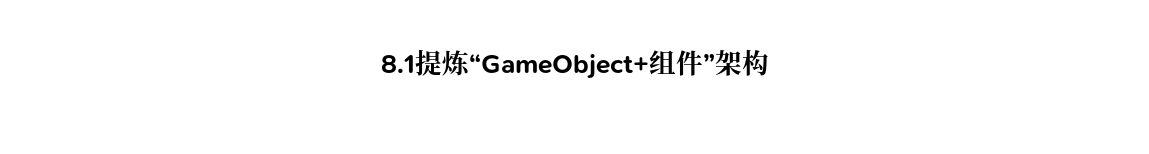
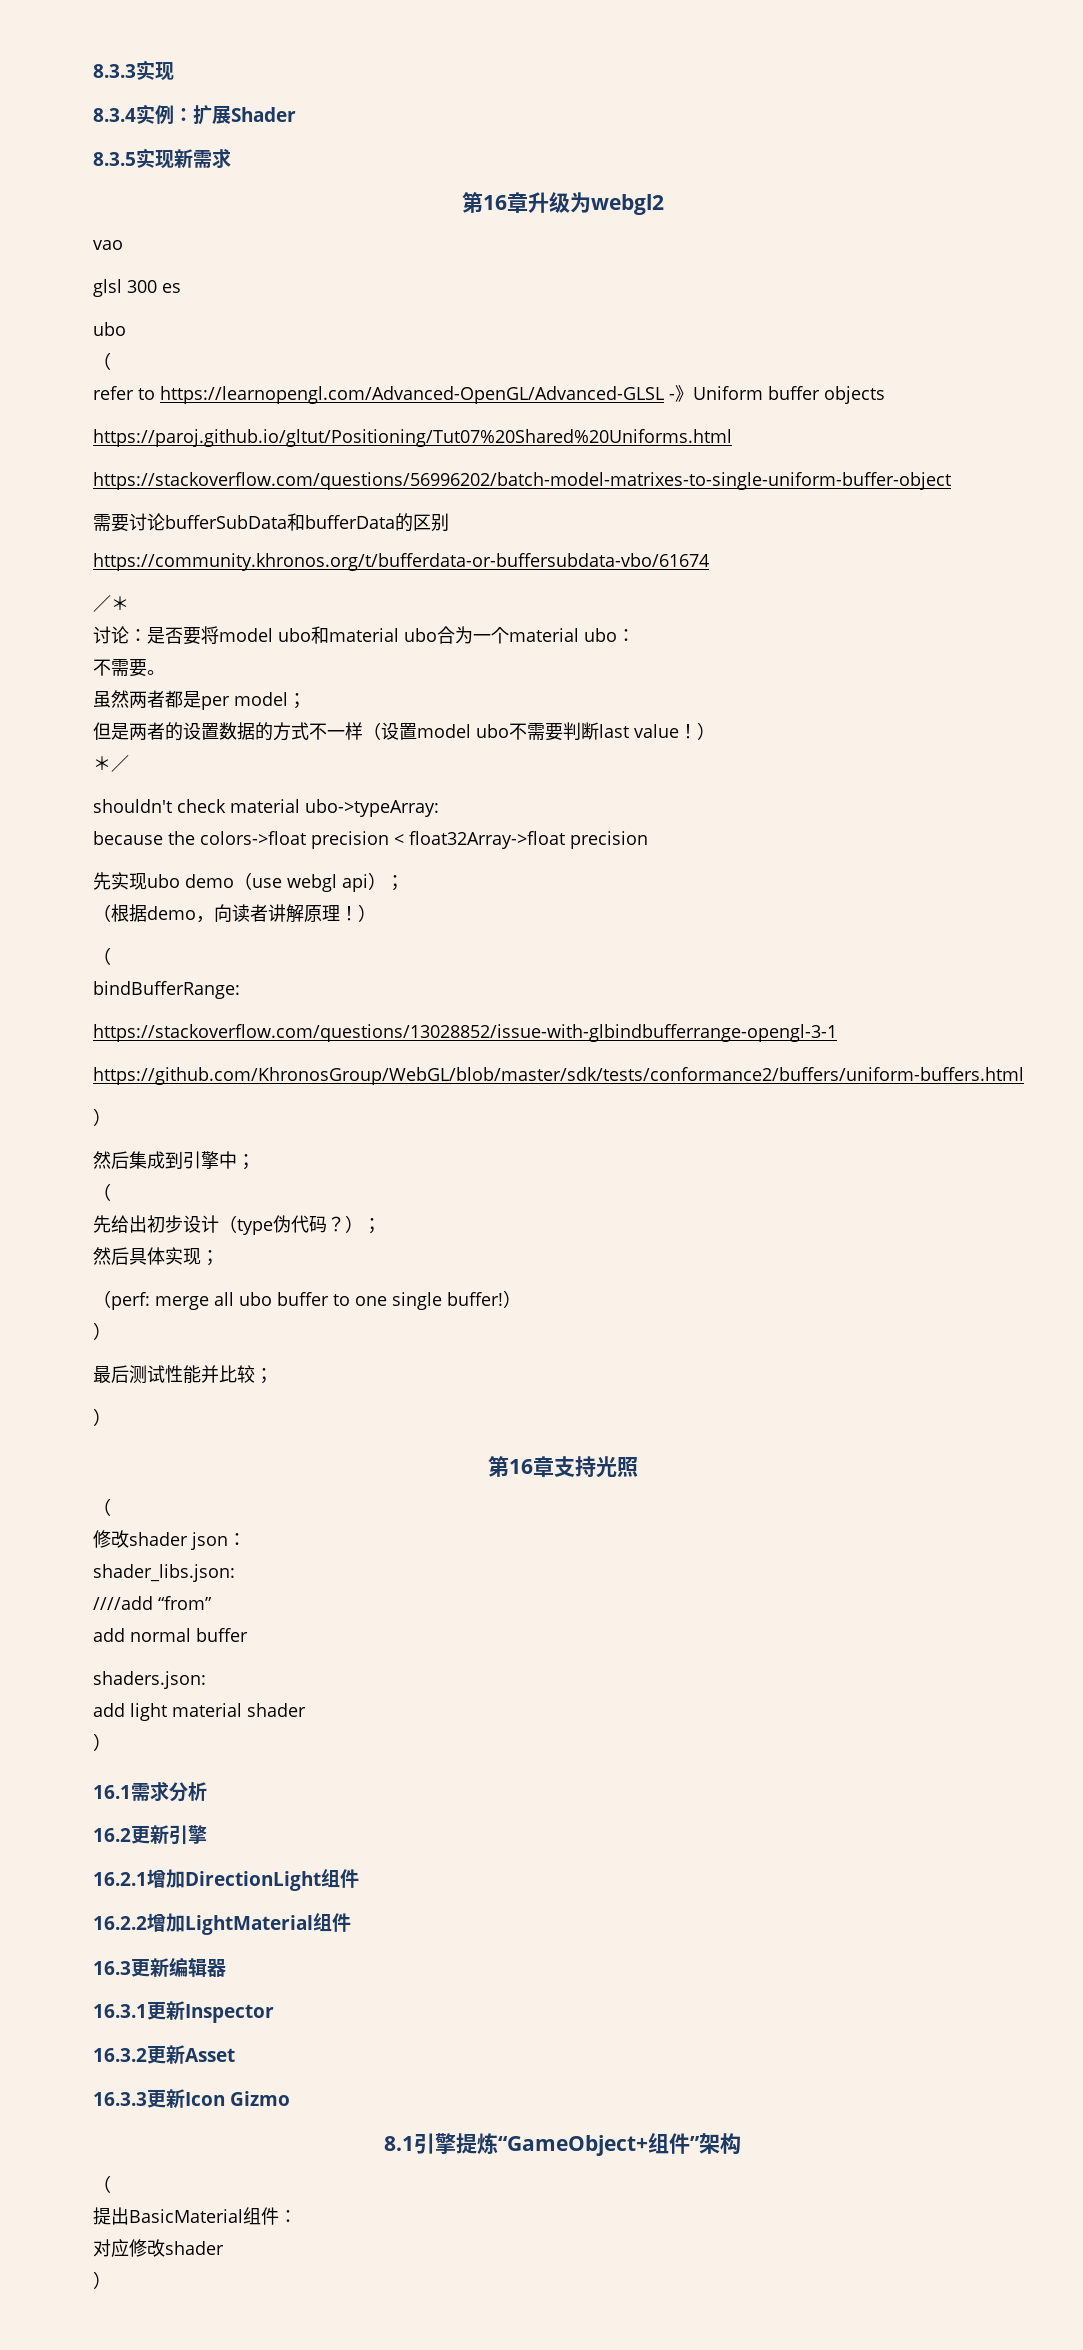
- 8.1提炼“GameObject+组件”架构
+ 8.3.3实现
+ 8.3.4实例：扩展Shader
+ 8.3.5实现新需求
+ 第16章升级为webgl2
+ vao
+ glsl 300 es
+ ubo
+ （
+ refer to https://learnopengl.com/Advanced-OpenGL/Advanced-GLSL -》Uniform buffer objects
+ https://paroj.github.io/gltut/Positioning/Tut07%20Shared%20Uniforms.html
+ https://stackoverflow.com/questions/56996202/batch-model-matrixes-to-single-uniform-buffer-object
+ 需要讨论bufferSubData和bufferData的区别
+ https://community.khronos.org/t/bufferdata-or-buffersubdata-vbo/61674
+ ／＊
+ 讨论：是否要将model ubo和material ubo合为一个material ubo：
+ 不需要。
+ 虽然两者都是per model；
+ 但是两者的设置数据的方式不一样（设置model ubo不需要判断last value！）
+ ＊／
+ shouldn't check material ubo->typeArray:
+ because the colors->float precision < float32Array->float precision
+ 先实现ubo demo（use webgl api）；
+ （根据demo，向读者讲解原理！）
+ （
+ bindBufferRange:
+ https://stackoverflow.com/questions/13028852/issue-with-glbindbufferrange-opengl-3-1
+ https://github.com/KhronosGroup/WebGL/blob/master/sdk/tests/conformance2/buffers/uniform-buffers.html
+ ）
+ 然后集成到引擎中；
+ （
+ 先给出初步设计（type伪代码？）；
+ 然后具体实现；
+ （perf: merge all ubo buffer to one single buffer!）
+ ）
+ 最后测试性能并比较；
+ ）
+ 第16章支持光照
+ （
+ 修改shader json：
+ shader_libs.json:
+ ////add “from”
+ add normal buffer
+ shaders.json:
+ add light material shader
+ ）
+ 16.1需求分析
+ 16.2更新引擎
+ 16.2.1增加DirectionLight组件
+ 16.2.2增加LightMaterial组件
+ 16.3更新编辑器
+ 16.3.1更新Inspector
+ 16.3.2更新Asset
+ 16.3.3更新Icon Gizmo
+ 8.1引擎提炼“GameObject+组件”架构
+ （
+ 提出BasicMaterial组件：
+ 对应修改shader
+ ）

